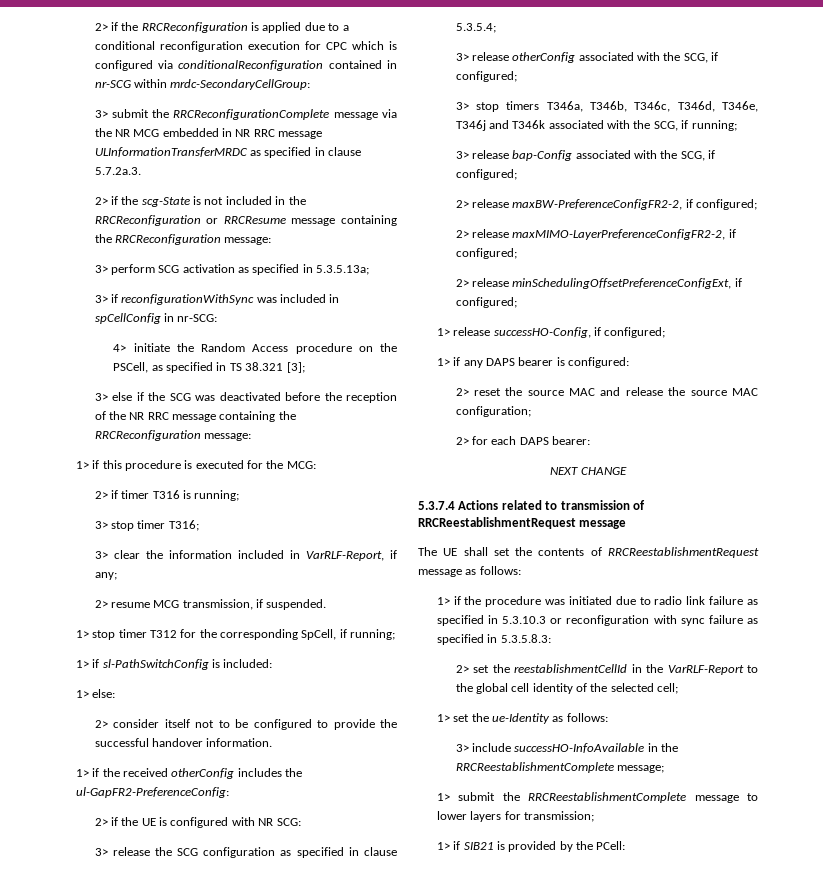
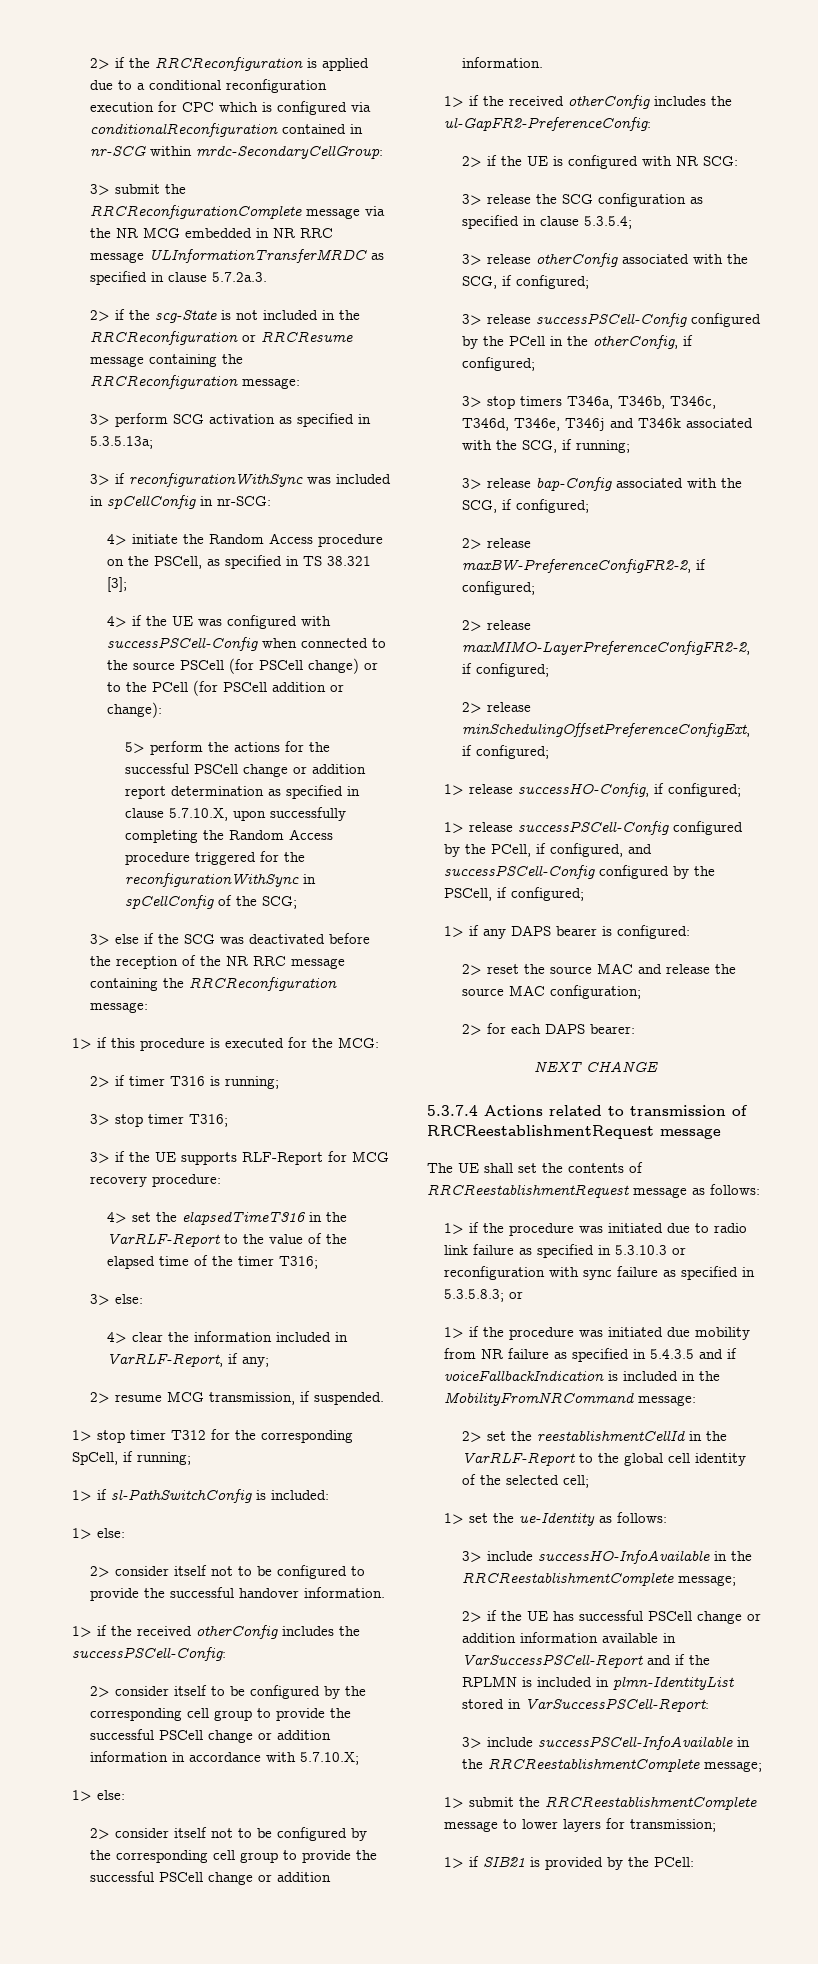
+ 4> if the UE was configured with successPSCell-Config when connected to the source PSCell (for PSCell change) or to the PCell (for PSCell addition or change):
+ 5> perform the actions for the successful PSCell change or addition report determination as specified in clause 5.7.10.X, upon successfully completing the Random Access procedure triggered for the reconfigurationWithSync in spCellConfig of the SCG;
- 3> clear the information included in VarRLF-Report, if any;
+ 3> if the UE supports RLF-Report for MCG recovery procedure:
+ 4> set the elapsedTimeT316 in the VarRLF-Report to the value of the elapsed time of the timer T316;
+ 3> else:
+ 4> clear the information included in VarRLF-Report, if any;
+ 1> if the received otherConfig includes the successPSCell-Config:
+ 2> consider itself to be configured by the corresponding cell group to provide the successful PSCell change or addition information in accordance with 5.7.10.X;
+ 1> else:
+ 2> consider itself not to be configured by the corresponding cell group to provide the successful PSCell change or addition information.
+ 3> release successPSCell-Config configured by the PCell in the otherConfig, if configured;
+ 1> release successPSCell-Config configured by the PCell, if configured, and successPSCell-Config configured by the PSCell, if configured;
- 1> if the procedure was initiated due to radio link failure as specified in 5.3.10.3 or reconfiguration with sync failure as specified in 5.3.5.8.3:
+ 1> if the procedure was initiated due to radio link failure as specified in 5.3.10.3 or reconfiguration with sync failure as specified in 5.3.5.8.3; or
+ 1> if the procedure was initiated due mobility from NR failure as specified in 5.4.3.5 and if voiceFallbackIndication is included in the MobilityFromNRCommand message:
+ 2> if the UE has successful PSCell change or addition information available in VarSuccessPSCell-Report and if the RPLMN is included in plmn-IdentityList stored in VarSuccessPSCell-Report:
+ 3> include successPSCell-InfoAvailable in the RRCReestablishmentComplete message;

